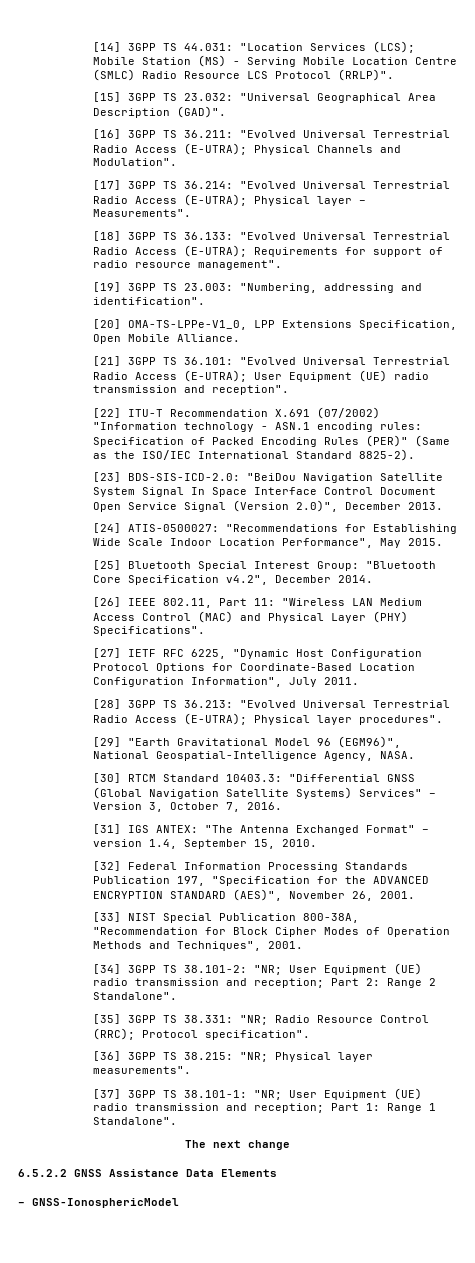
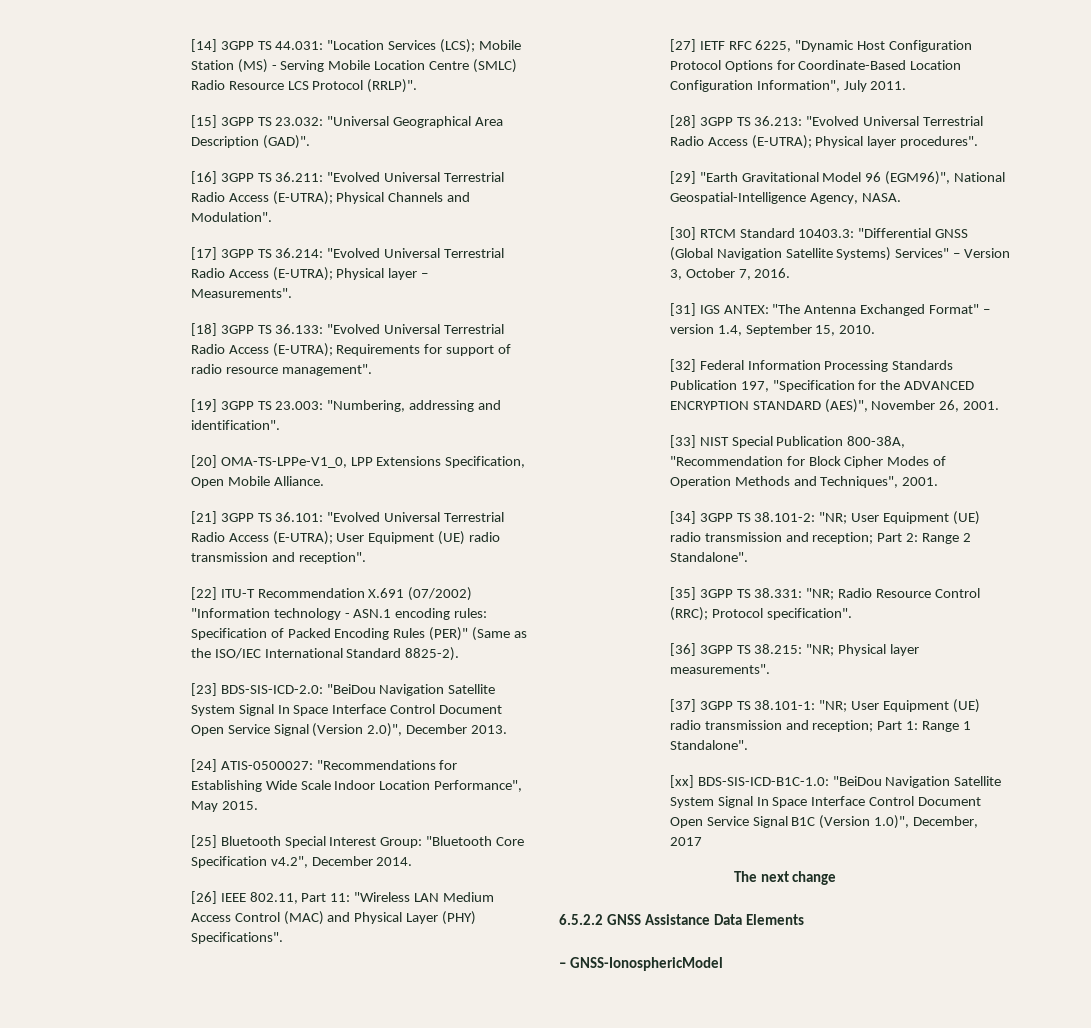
+ [xx] BDS-SIS-ICD-B1C-1.0: "BeiDou Navigation Satellite System Signal In Space Interface Control Document Open Service Signal B1C (Version 1.0)", December, 2017

